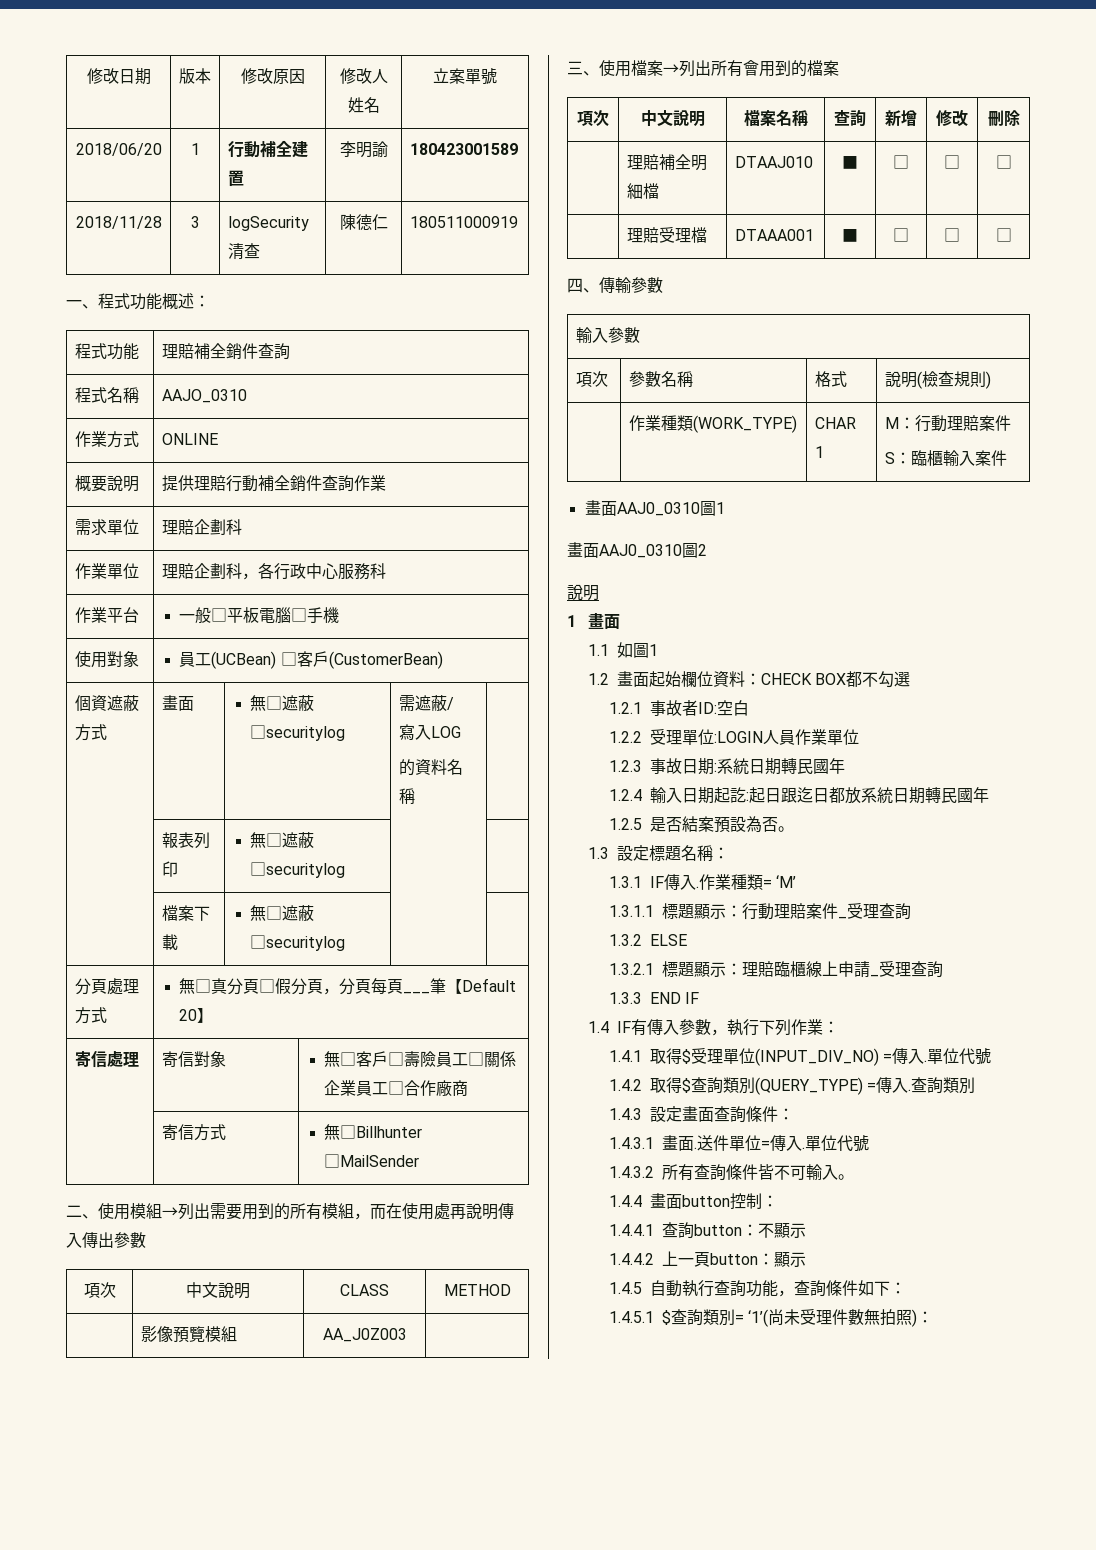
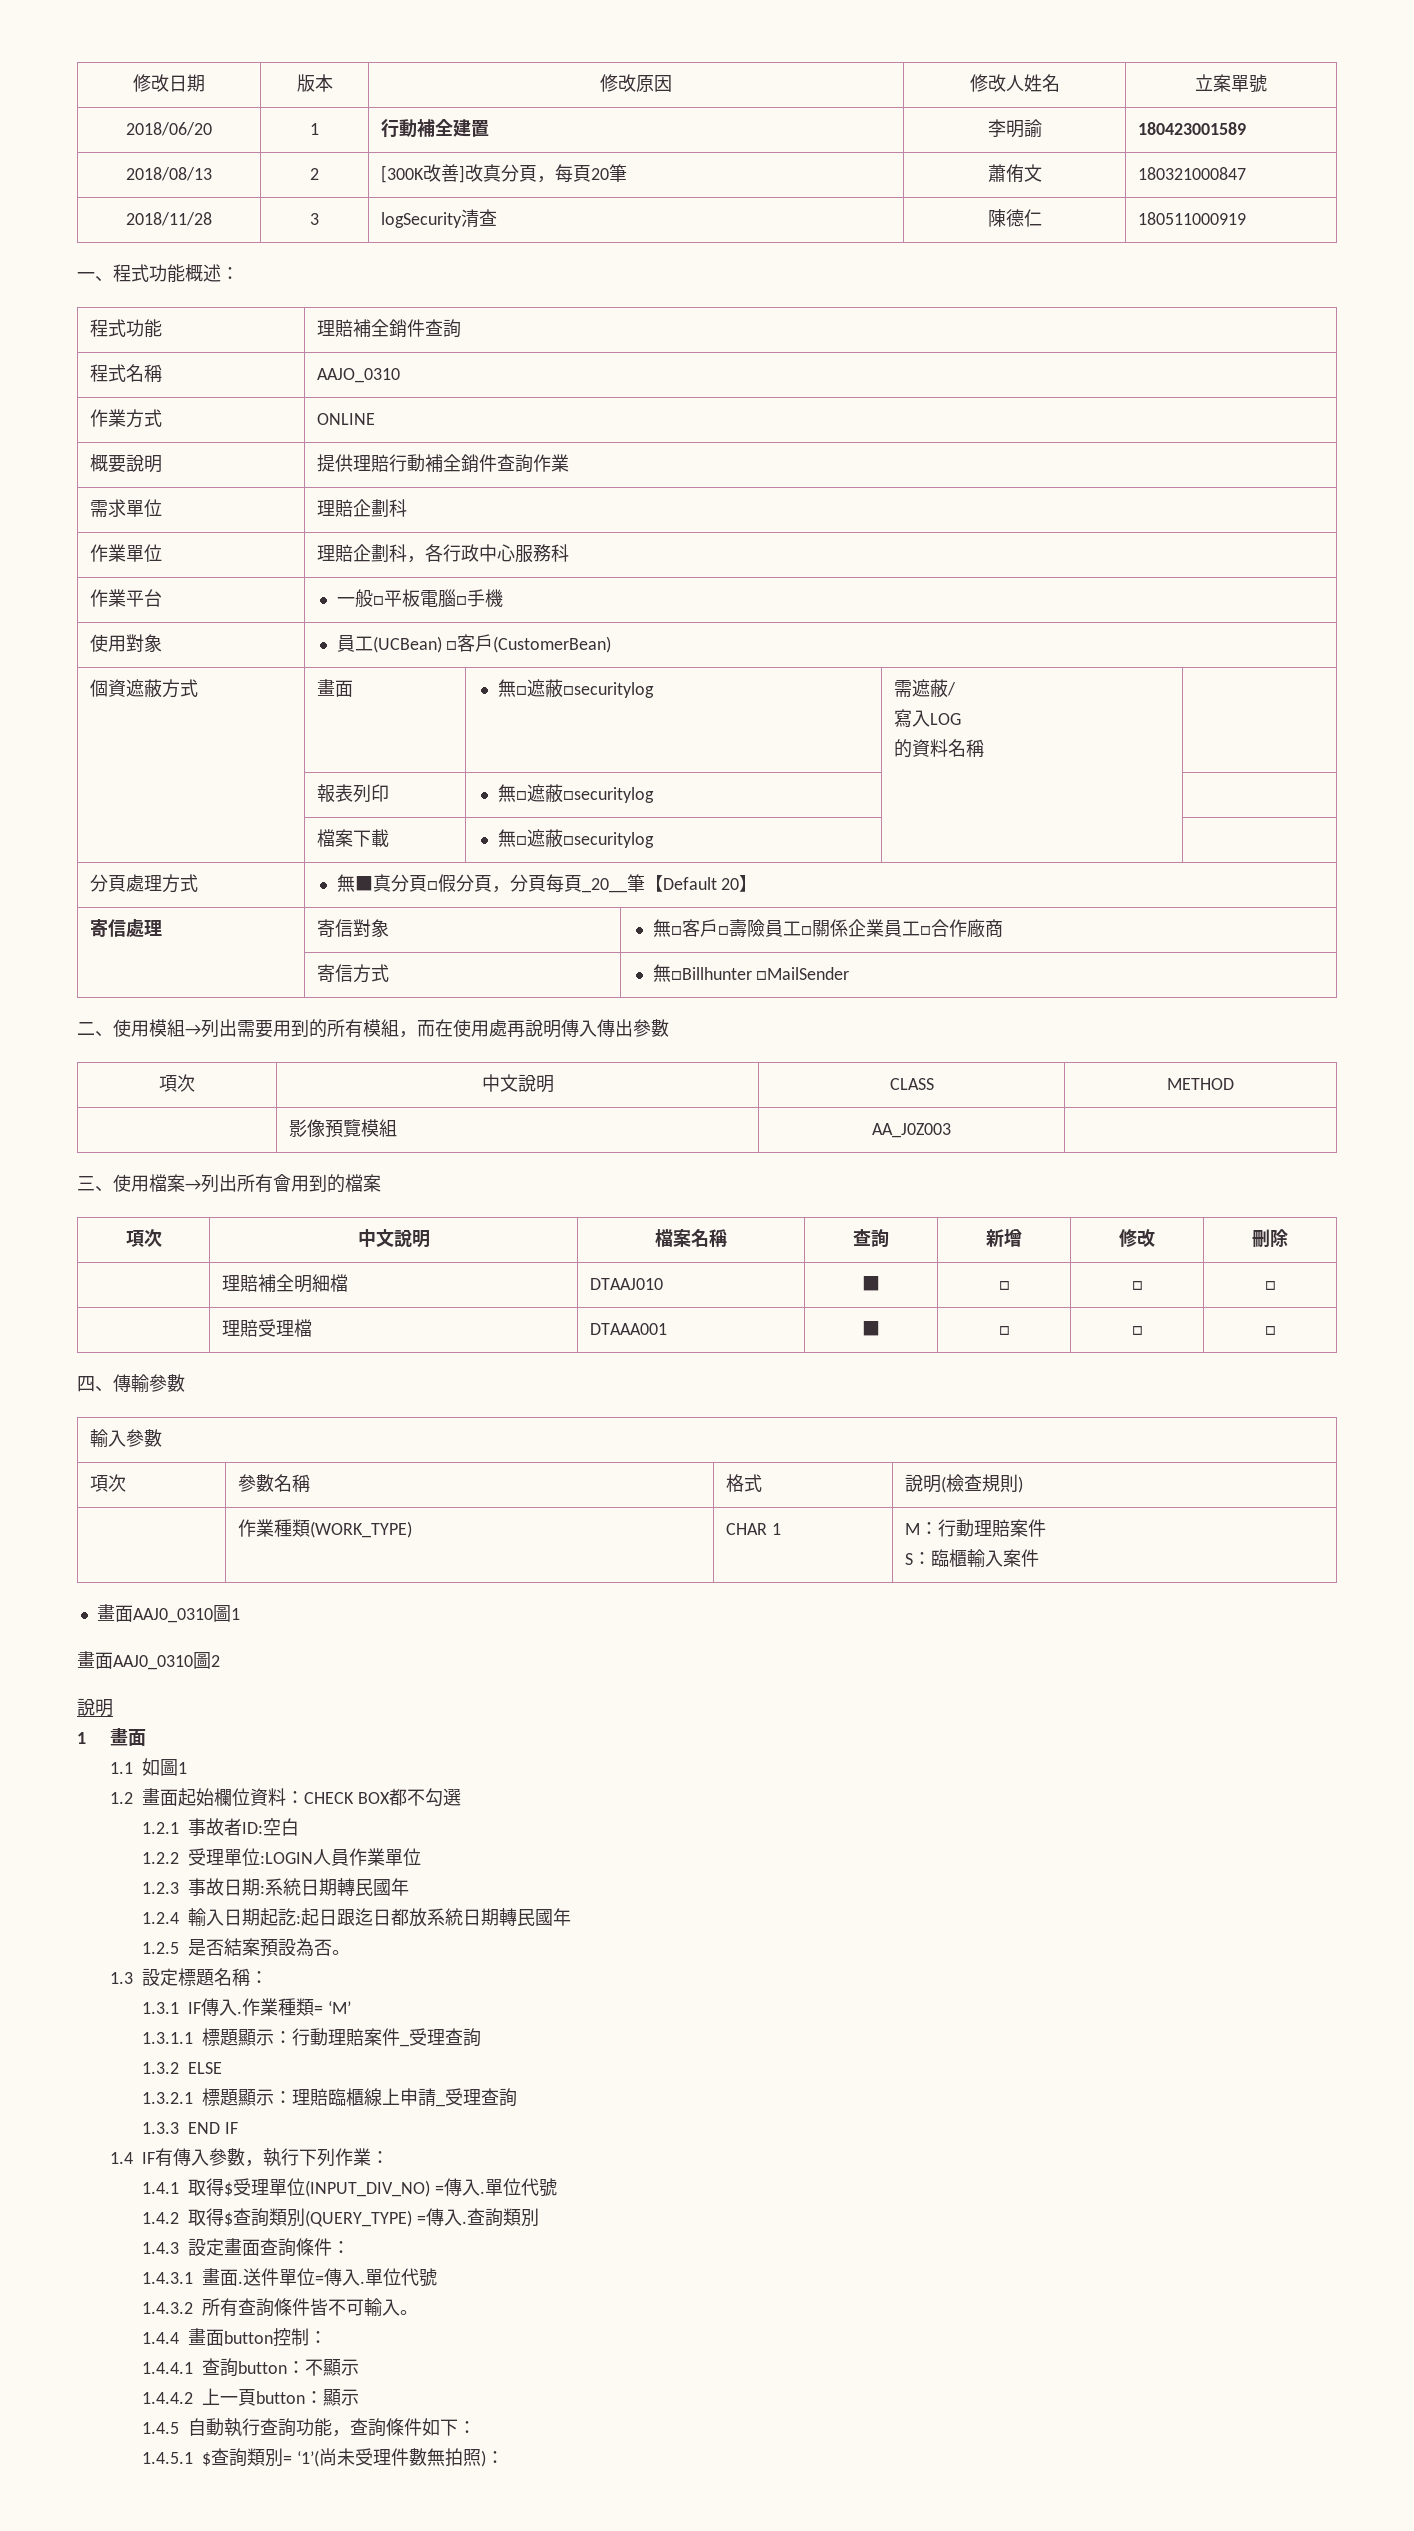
+ 2018/08/13 | 2 | [300K改善]改真分頁，每頁20筆 | 蕭侑文 | 180321000847
- 分頁處理方式 | 無□真分頁□假分頁，分頁每頁___筆【Default 20】
+ 分頁處理方式 | 無■真分頁□假分頁，分頁每頁_20__筆【Default 20】

